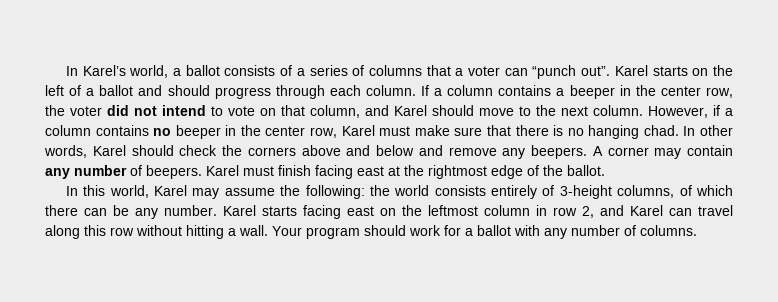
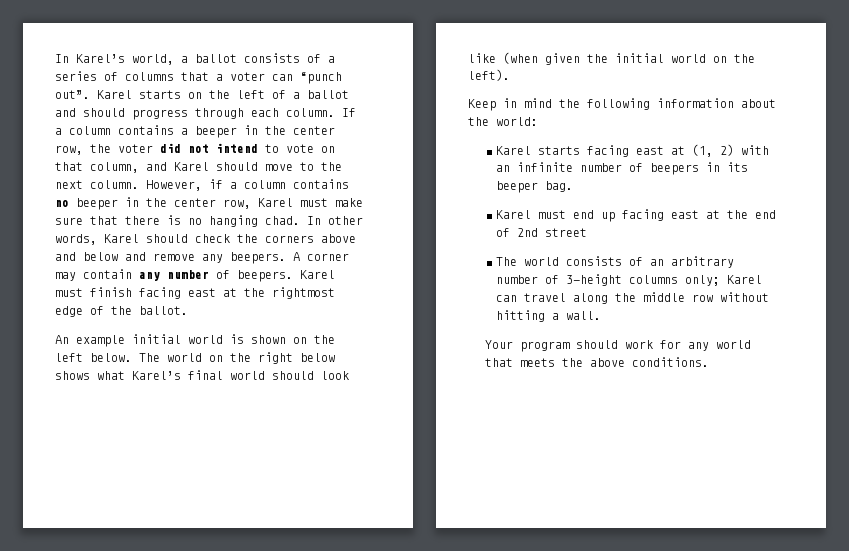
- In this world, Karel may assume the following: the world consists entirely of 3-height columns, of which there can be any number. Karel starts facing east on the leftmost column in row 2, and Karel can travel along this row without hitting a wall. Your program should work for a ballot with any number of columns.
+ An example initial world is shown on the left below. The world on the right below shows what Karel’s final world should look like (when given the initial world on the left).
+ Keep in mind the following information about the world:
+ Karel starts facing east at (1, 2) with an infinite number of beepers in its beeper bag.
+ Karel must end up facing east at the end of 2nd street
+ The world consists of an arbitrary number of 3-height columns only; Karel can travel along the middle row without hitting a wall.
+ Your program should work for any world that meets the above conditions.

